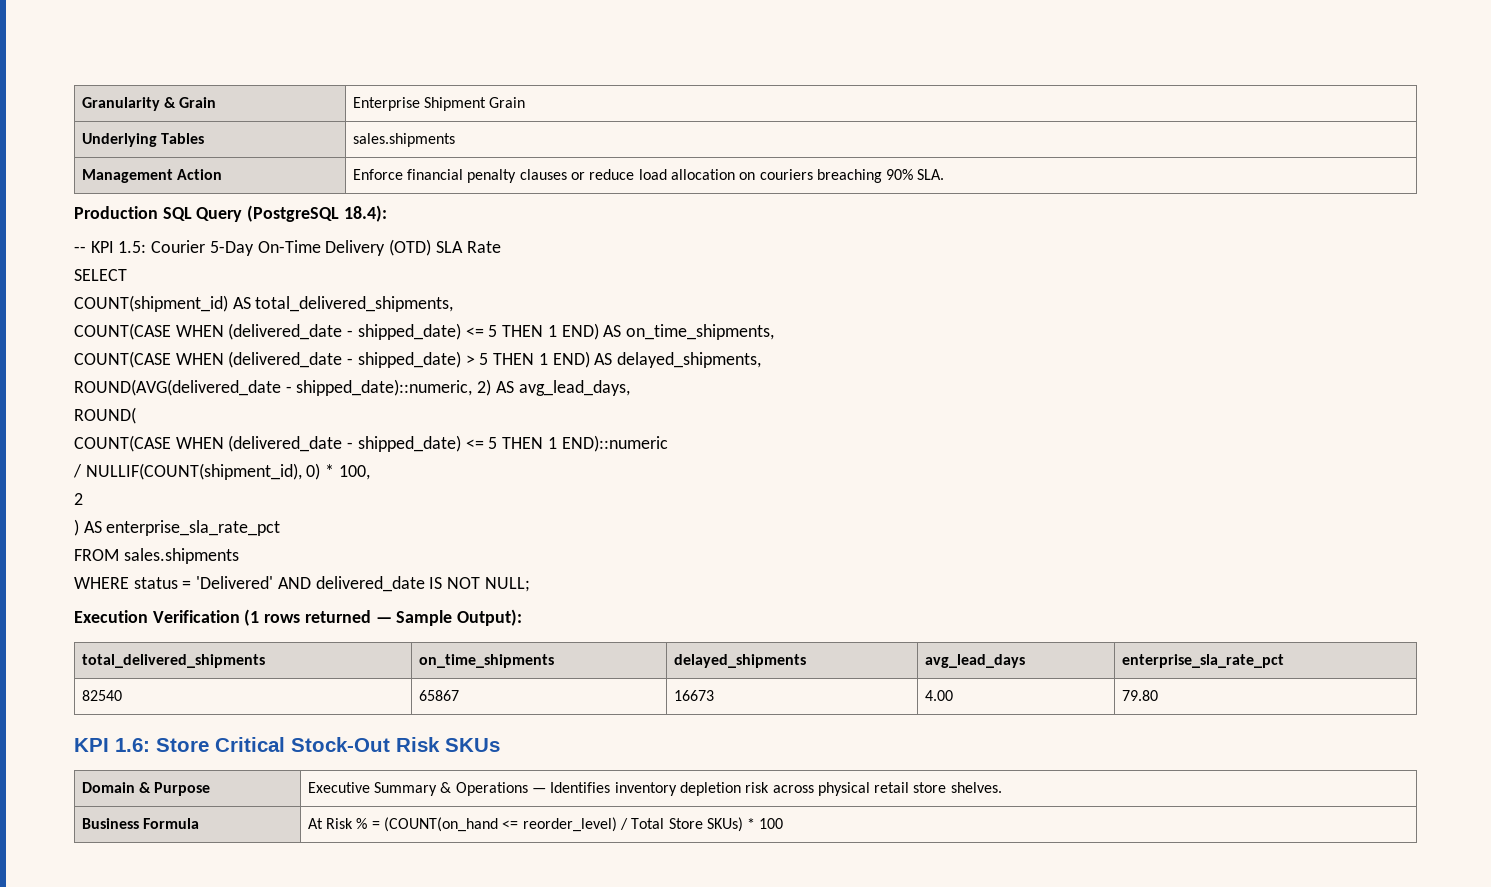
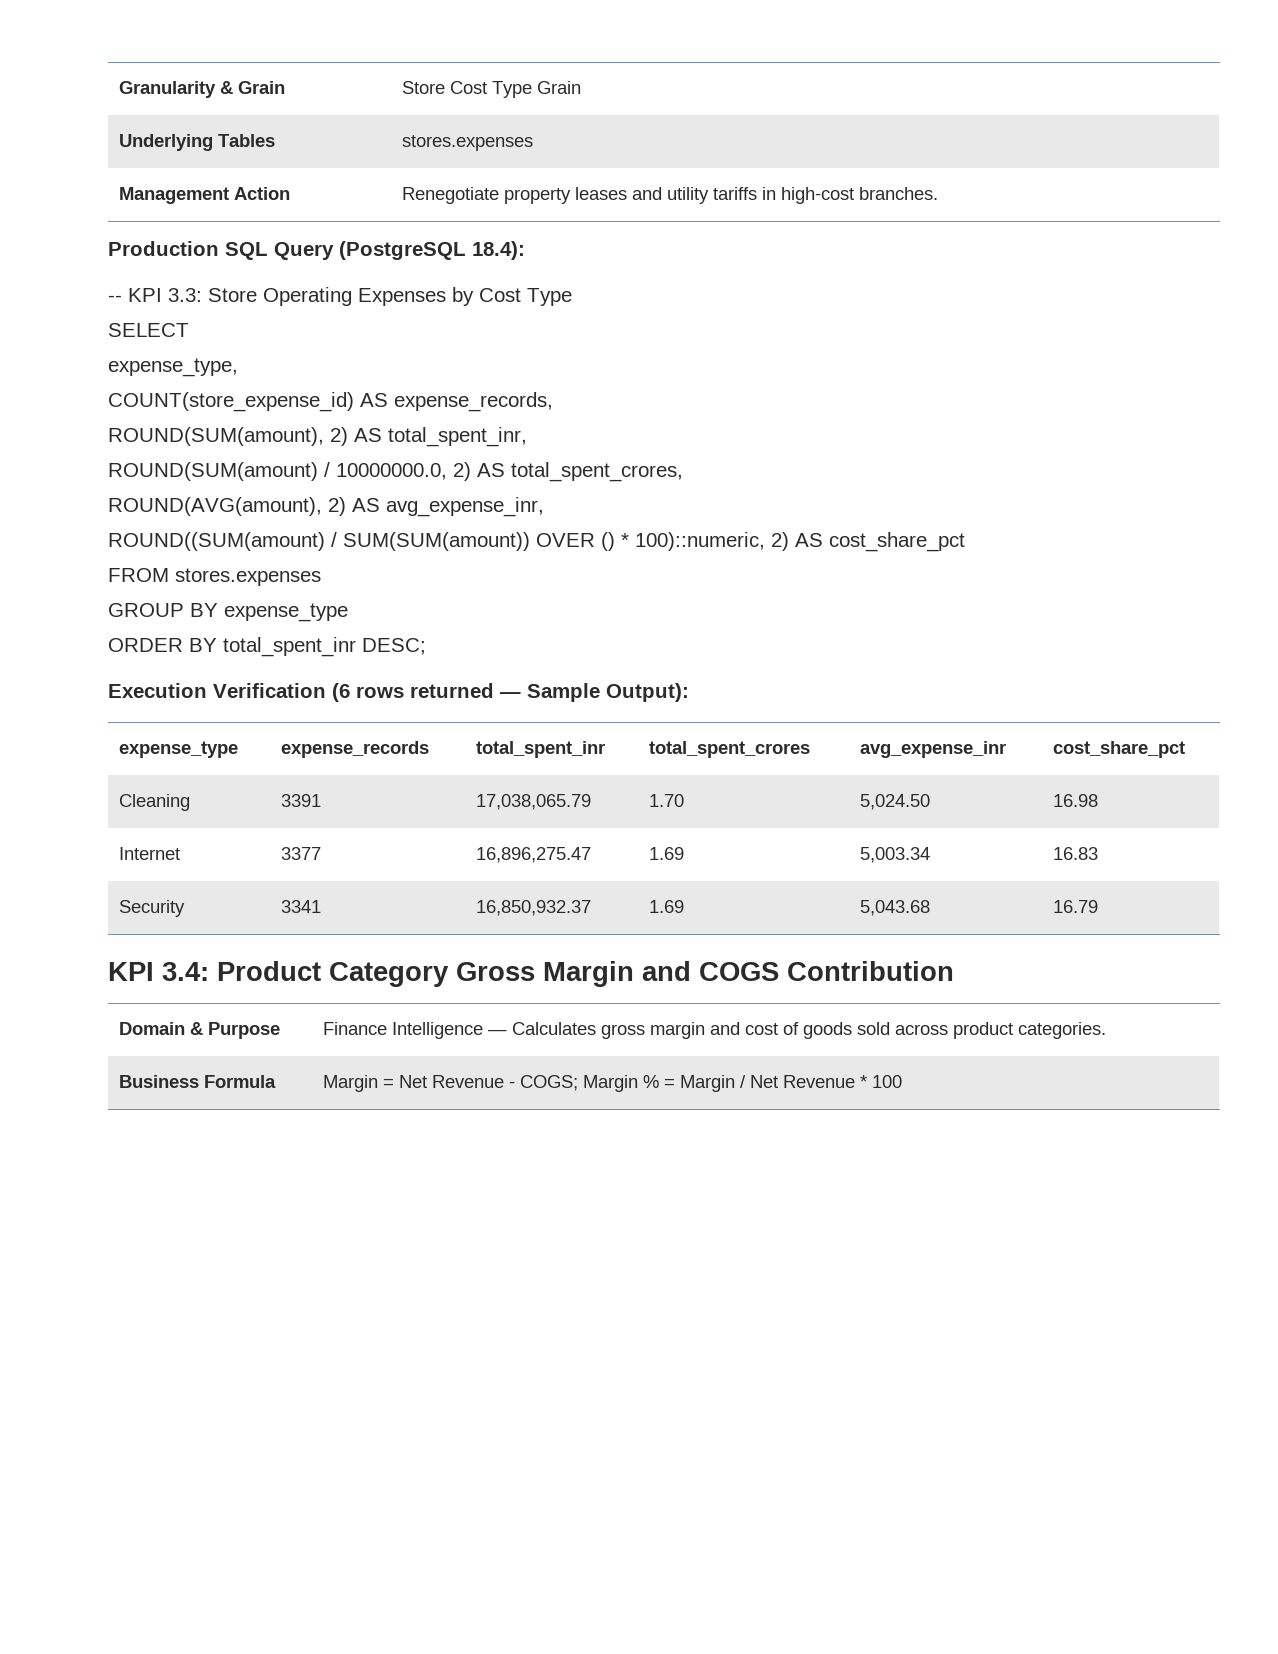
- Granularity & Grain | Enterprise Shipment Grain
+ Granularity & Grain | Store Cost Type Grain
- Underlying Tables | sales.shipments
+ Underlying Tables | stores.expenses
- Management Action | Enforce financial penalty clauses or reduce load allocation on couriers breaching 90% SLA.
+ Management Action | Renegotiate property leases and utility tariffs in high-cost branches.
- -- KPI 1.5: Courier 5-Day On-Time Delivery (OTD) SLA Rate
+ -- KPI 3.3: Store Operating Expenses by Cost Type
  SELECT
- COUNT(shipment_id) AS total_delivered_shipments,
- COUNT(CASE WHEN (delivered_date - shipped_date) <= 5 THEN 1 END) AS on_time_shipments,
- COUNT(CASE WHEN (delivered_date - shipped_date) > 5 THEN 1 END) AS delayed_shipments,
- ROUND(AVG(delivered_date - shipped_date)::numeric, 2) AS avg_lead_days,
- ROUND(
- COUNT(CASE WHEN (delivered_date - shipped_date) <= 5 THEN 1 END)::numeric
- / NULLIF(COUNT(shipment_id), 0) * 100,
- 2
- ) AS enterprise_sla_rate_pct
- FROM sales.shipments
- WHERE status = 'Delivered' AND delivered_date IS NOT NULL;
+ expense_type,
+ COUNT(store_expense_id) AS expense_records,
+ ROUND(SUM(amount), 2) AS total_spent_inr,
+ ROUND(SUM(amount) / 10000000.0, 2) AS total_spent_crores,
+ ROUND(AVG(amount), 2) AS avg_expense_inr,
+ ROUND((SUM(amount) / SUM(SUM(amount)) OVER () * 100)::numeric, 2) AS cost_share_pct
+ FROM stores.expenses
+ GROUP BY expense_type
+ ORDER BY total_spent_inr DESC;
- Execution Verification (1 rows returned — Sample Output):
+ Execution Verification (6 rows returned — Sample Output):
- total_delivered_shipments | on_time_shipments | delayed_shipments | avg_lead_days | enterprise_sla_rate_pct
- 82540 | 65867 | 16673 | 4.00 | 79.80
- KPI 1.6: Store Critical Stock-Out Risk SKUs
- Domain & Purpose | Executive Summary & Operations — Identifies inventory depletion risk across physical retail store shelves.
- Business Formula | At Risk % = (COUNT(on_hand <= reorder_level) / Total Store SKUs) * 100
+ expense_type | expense_records | total_spent_inr | total_spent_crores | avg_expense_inr | cost_share_pct
+ Cleaning | 3391 | 17,038,065.79 | 1.70 | 5,024.50 | 16.98
+ Internet | 3377 | 16,896,275.47 | 1.69 | 5,003.34 | 16.83
+ Security | 3341 | 16,850,932.37 | 1.69 | 5,043.68 | 16.79
+ KPI 3.4: Product Category Gross Margin and COGS Contribution
+ Domain & Purpose | Finance Intelligence — Calculates gross margin and cost of goods sold across product categories.
+ Business Formula | Margin = Net Revenue - COGS; Margin % = Margin / Net Revenue * 100

